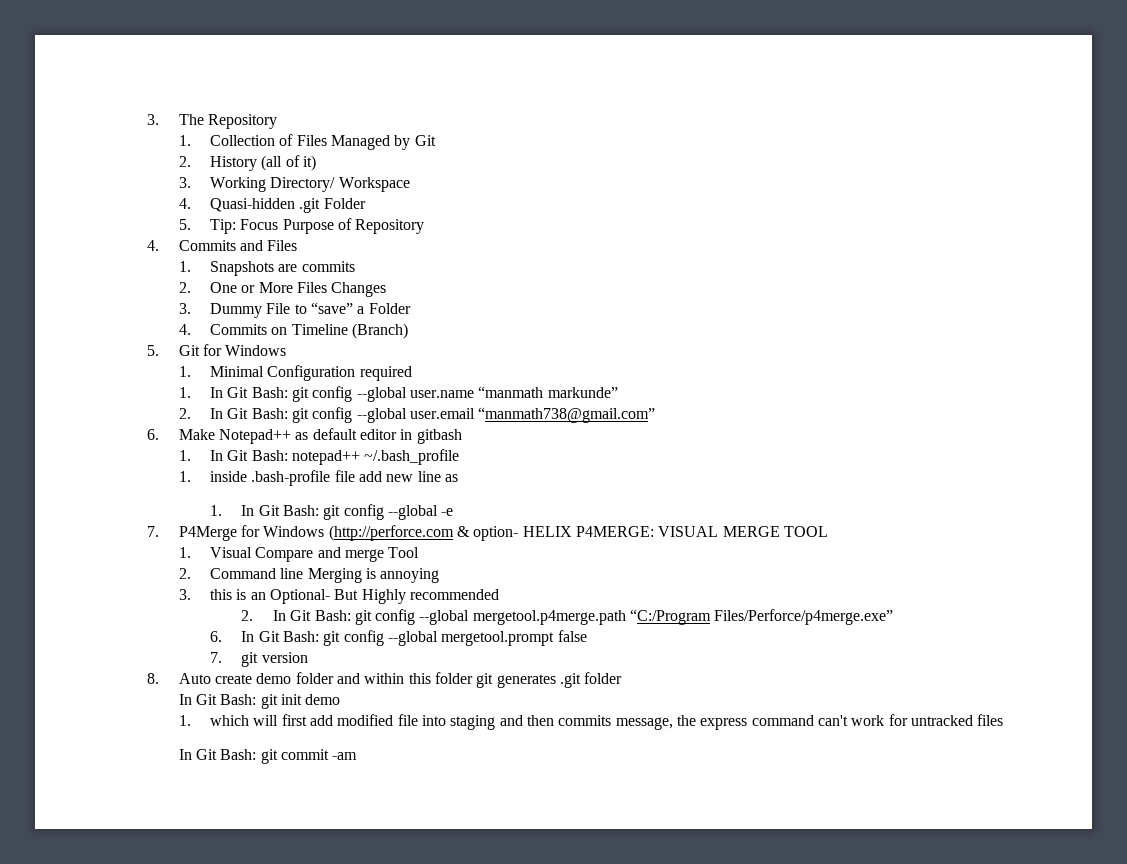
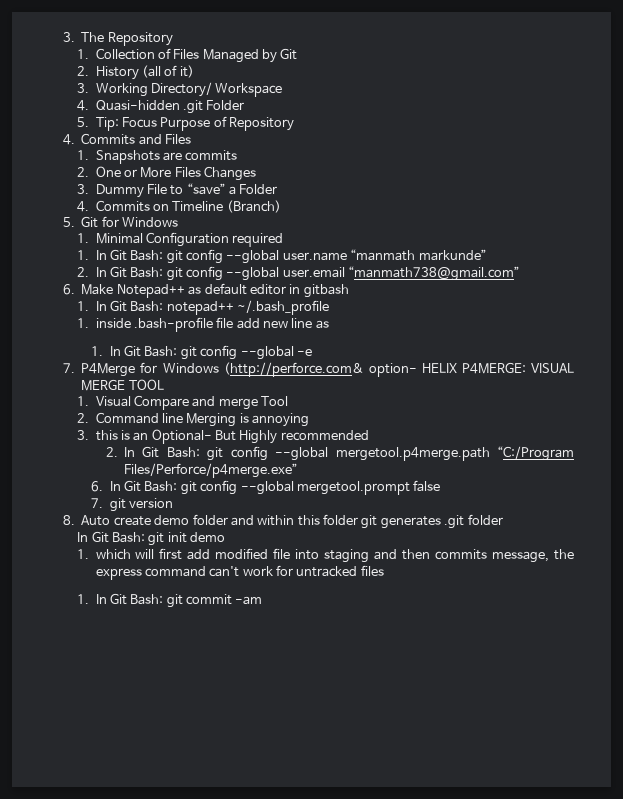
- 7. P4Merge for Windows (http://perforce.com & option- HELIX P4MERGE: VISUAL MERGE TOOL
+ 7. P4Merge for Windows (http://perforce.com& option- HELIX P4MERGE: VISUAL MERGE TOOL
- In Git Bash: git commit -am
+ 1. In Git Bash: git commit -am

